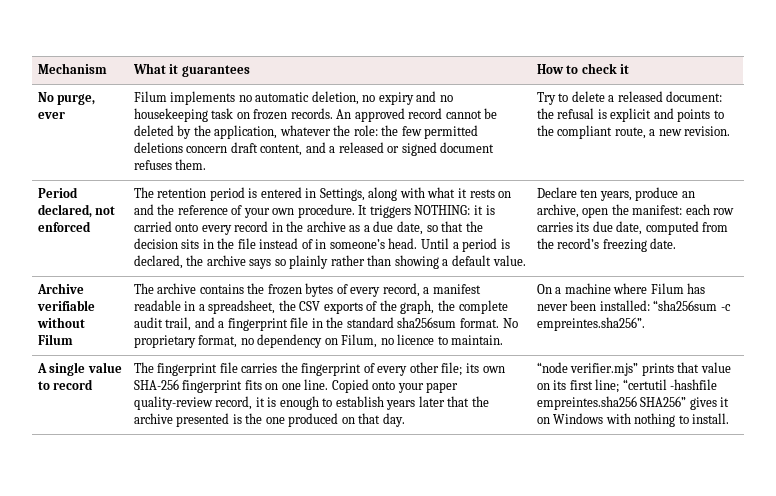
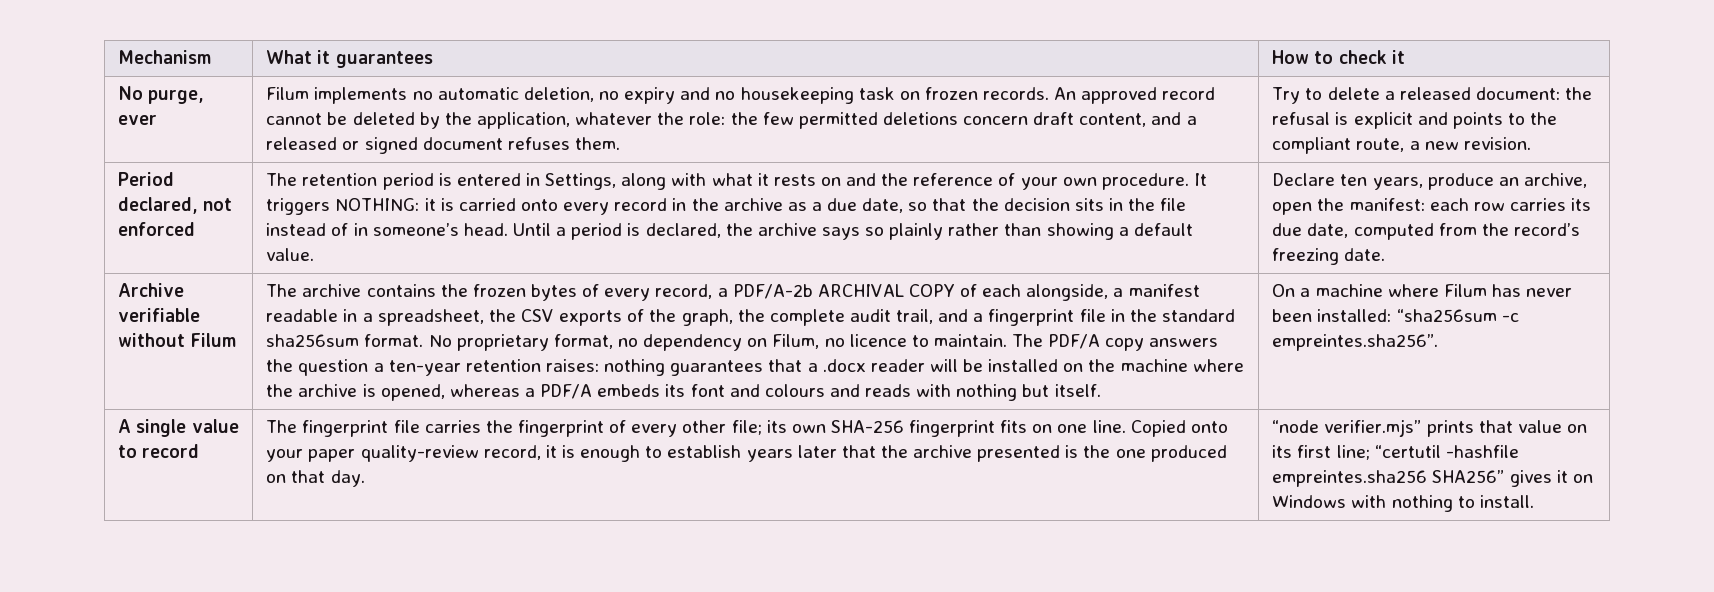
- The archive contains the frozen bytes of every record, a manifest readable in a spreadsheet, the CSV exports of the graph, the complete audit trail, and a fingerprint file in the standard sha256sum format.
+ The archive contains the frozen bytes of every record, a PDF/A-2b ARCHIVAL COPY of each alongside, a manifest readable in a spreadsheet, the CSV exports of the graph, the complete audit trail, and a fingerprint file in the standard sha256sum format.
+ The PDF/A copy answers the question a ten-year retention raises: nothing guarantees that a .docx reader will be installed on the machine where the archive is opened, whereas a PDF/A embeds its font and colours and reads with nothing but itself.

